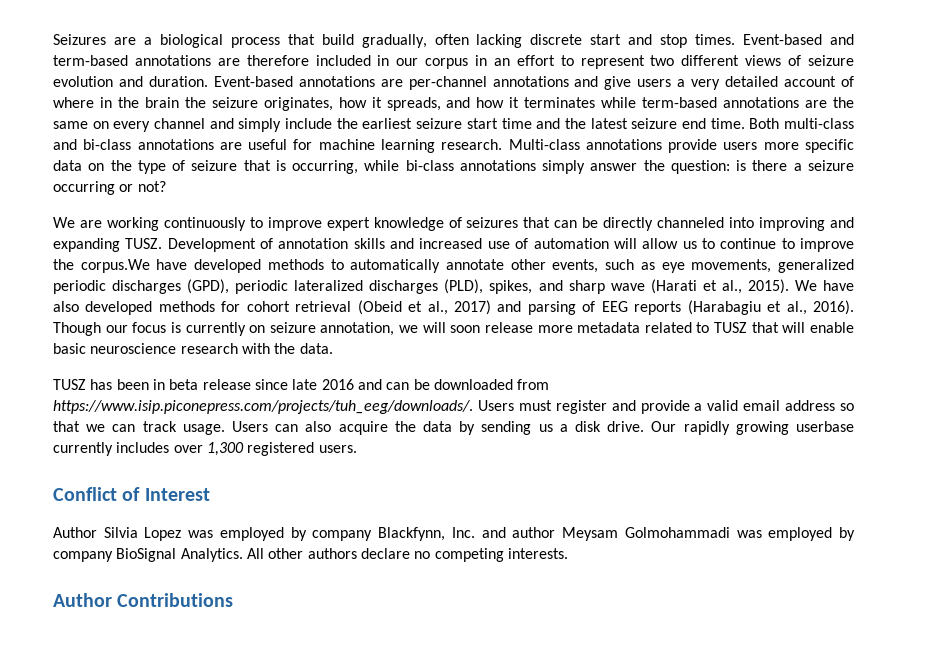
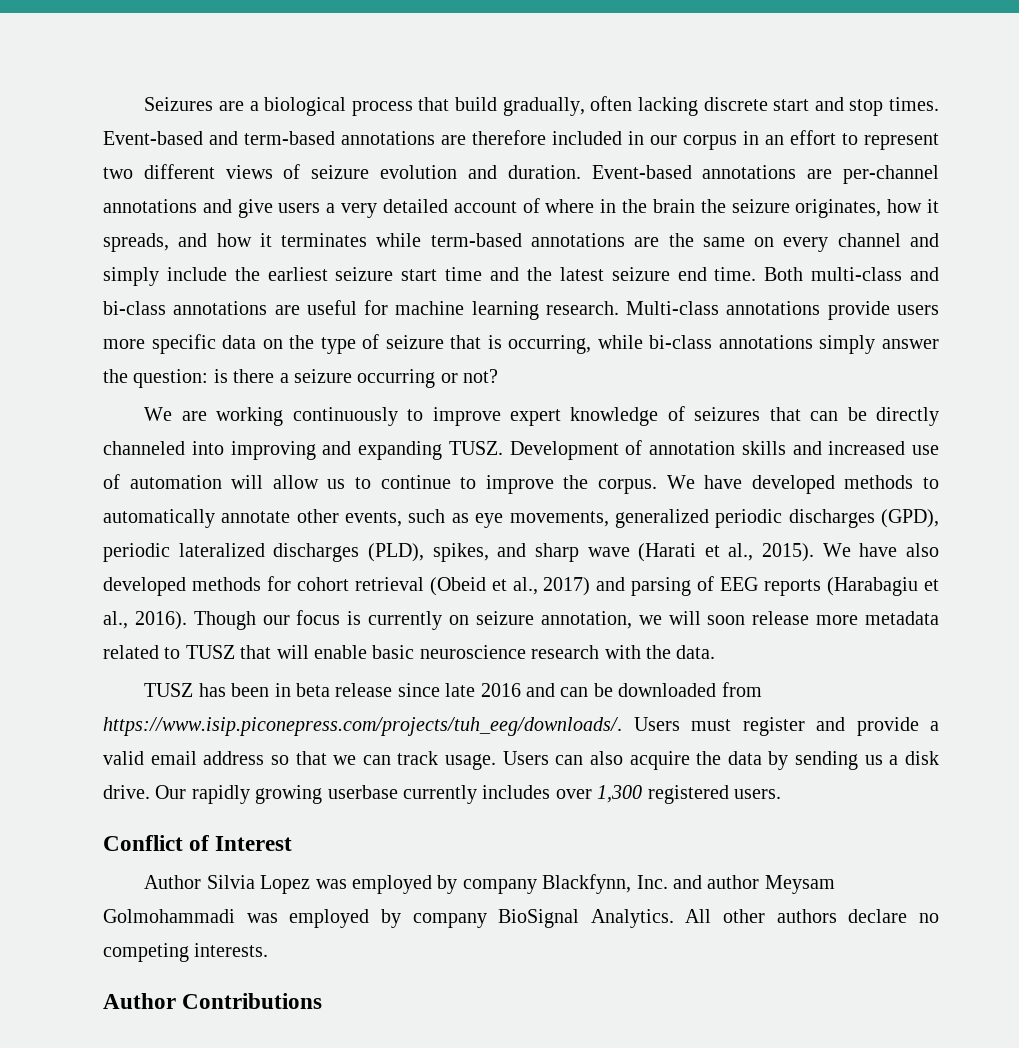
- Development of annotation skills and increased use of automation will allow us to continue to improve the corpus.We have developed methods to automatically annotate other events, such as eye movements, generalized periodic discharges (GPD), periodic lateralized discharges (PLD), spikes, and sharp wave (Harati et al., 2015).
+ Development of annotation skills and increased use of automation will allow us to continue to improve the corpus. We have developed methods to automatically annotate other events, such as eye movements, generalized periodic discharges (GPD), periodic lateralized discharges (PLD), spikes, and sharp wave (Harati et al., 2015).

